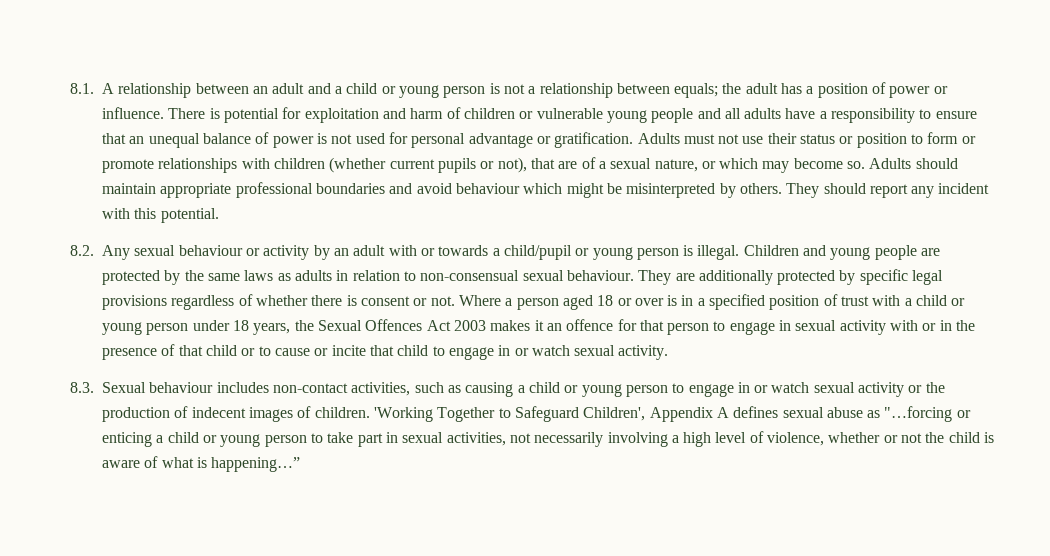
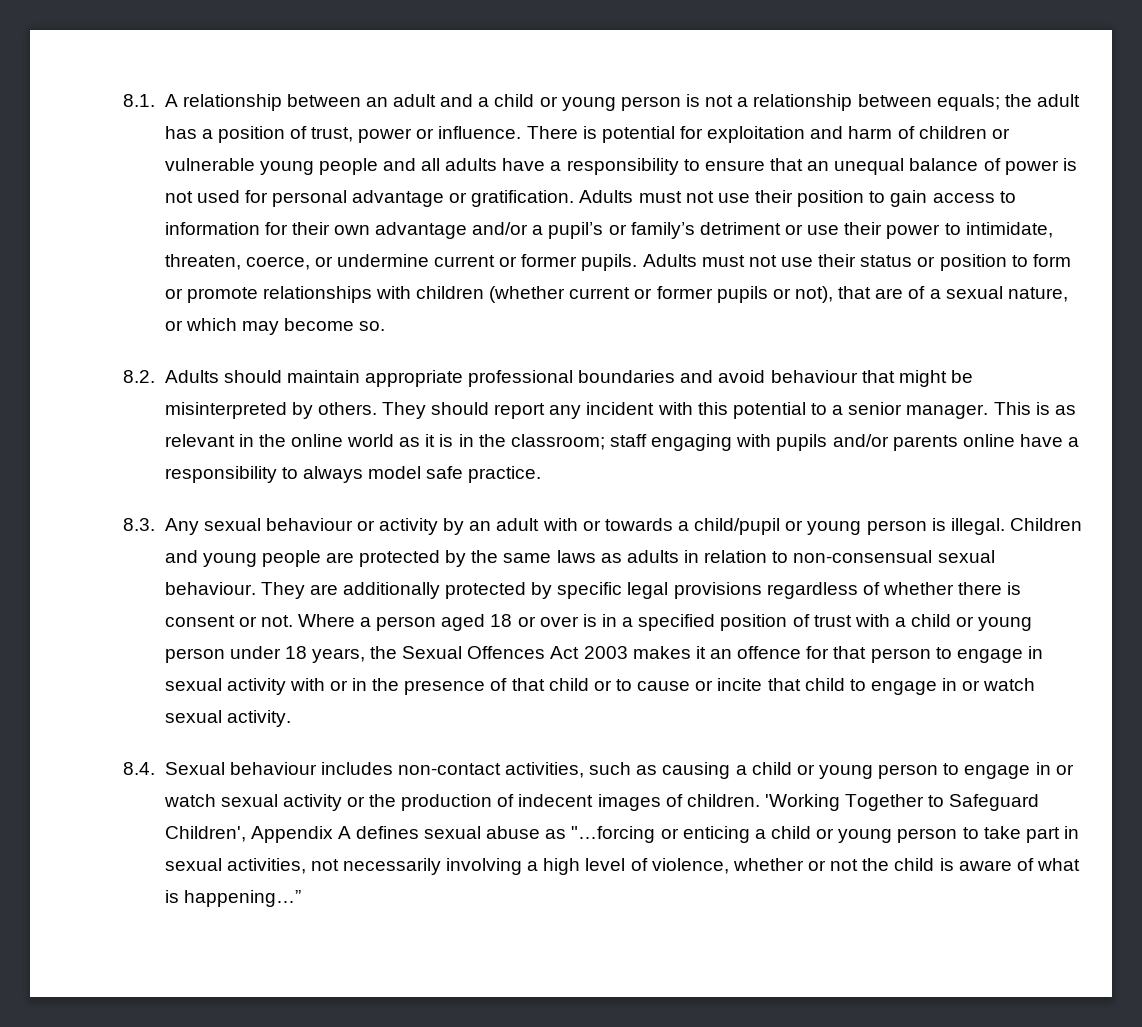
- 8.1. A relationship between an adult and a child or young person is not a relationship between equals; the adult has a position of power or influence.
+ 8.1. A relationship between an adult and a child or young person is not a relationship between equals; the adult has a position of trust, power or influence.
- Adults must not use their status or position to form or promote relationships with children (whether current pupils or not), that are of a sexual nature, or which may become so. Adults should maintain appropriate professional boundaries and avoid behaviour which might be misinterpreted by others.
+ Adults must not use their position to gain access to information for their own advantage and/or a pupil’s or family’s detriment or use their power to intimidate, threaten, coerce, or undermine current or former pupils. Adults must not use their status or position to form or promote relationships with children (whether current or former pupils or not), that are of a sexual nature, or which may become so.
+ 8.2. Adults should maintain appropriate professional boundaries and avoid behaviour that might be misinterpreted by others.
- They should report any incident with this potential.
- 8.2. Any sexual behaviour or activity by an adult with or towards a child/pupil or young person is illegal.
+ They should report any incident with this potential to a senior manager. This is as relevant in the online world as it is in the classroom; staff engaging with pupils and/or parents online have a responsibility to always model safe practice.
+ 8.3. Any sexual behaviour or activity by an adult with or towards a child/pupil or young person is illegal.
- 8.3. Sexual behaviour includes non-contact activities, such as causing a child or young person to engage in or watch sexual activity or the production of indecent images of children.
+ 8.4. Sexual behaviour includes non-contact activities, such as causing a child or young person to engage in or watch sexual activity or the production of indecent images of children.

